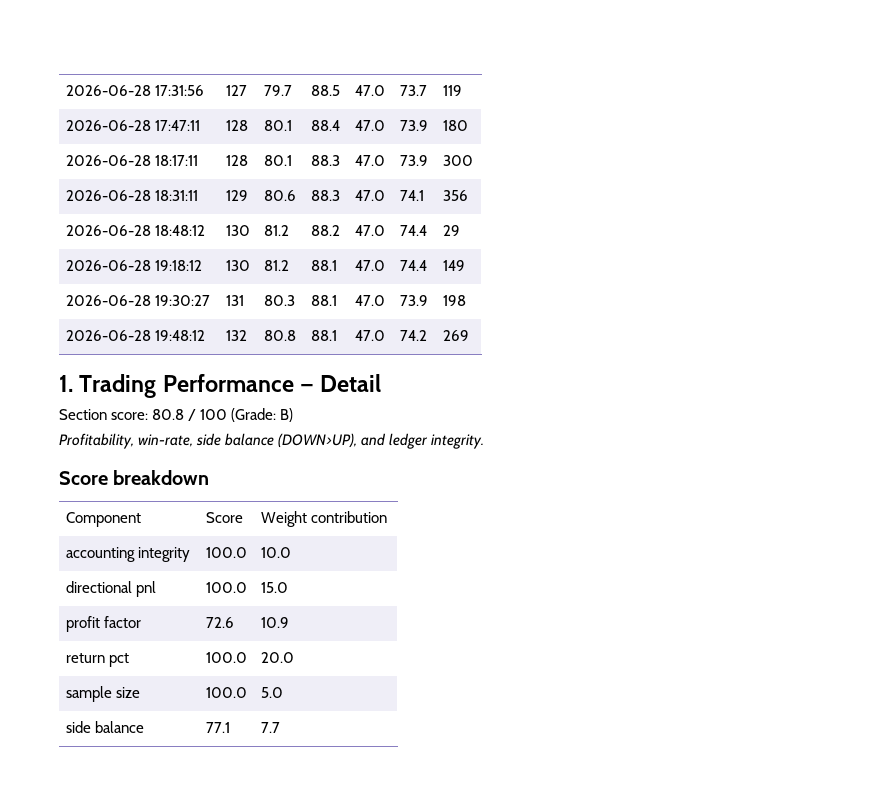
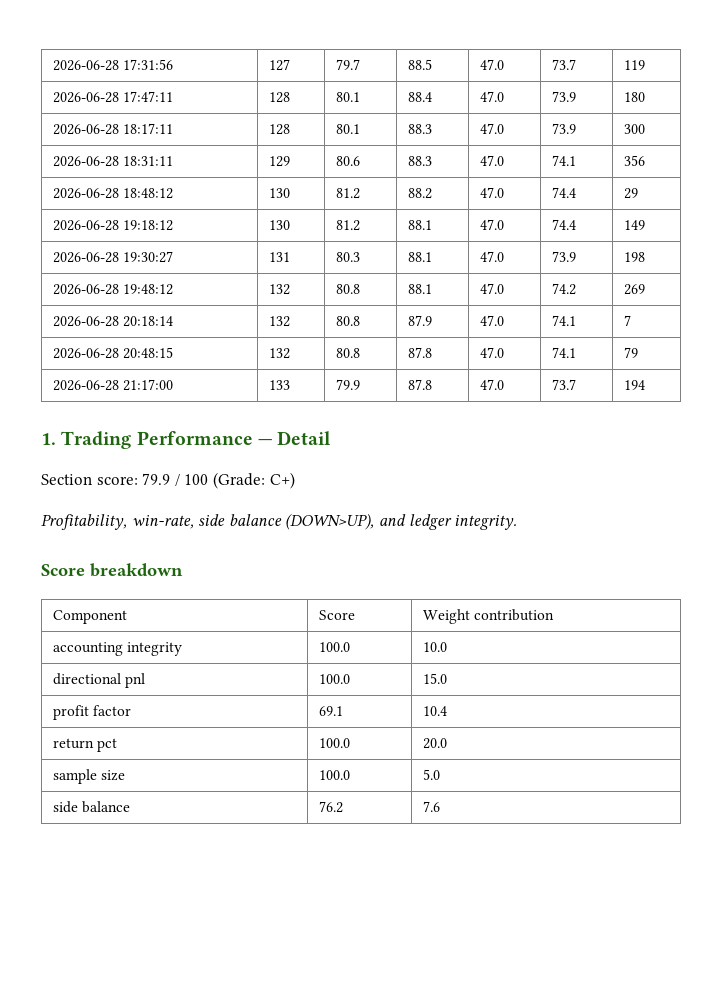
+ 2026-06-28 20:18:14 | 132 | 80.8 | 87.9 | 47.0 | 74.1 | 7
+ 2026-06-28 20:48:15 | 132 | 80.8 | 87.8 | 47.0 | 74.1 | 79
+ 2026-06-28 21:17:00 | 133 | 79.9 | 87.8 | 47.0 | 73.7 | 194
- Section score: 80.8 / 100 (Grade: B)
+ Section score: 79.9 / 100 (Grade: C+)
- profit factor | 72.6 | 10.9
+ profit factor | 69.1 | 10.4
- side balance | 77.1 | 7.7
+ side balance | 76.2 | 7.6

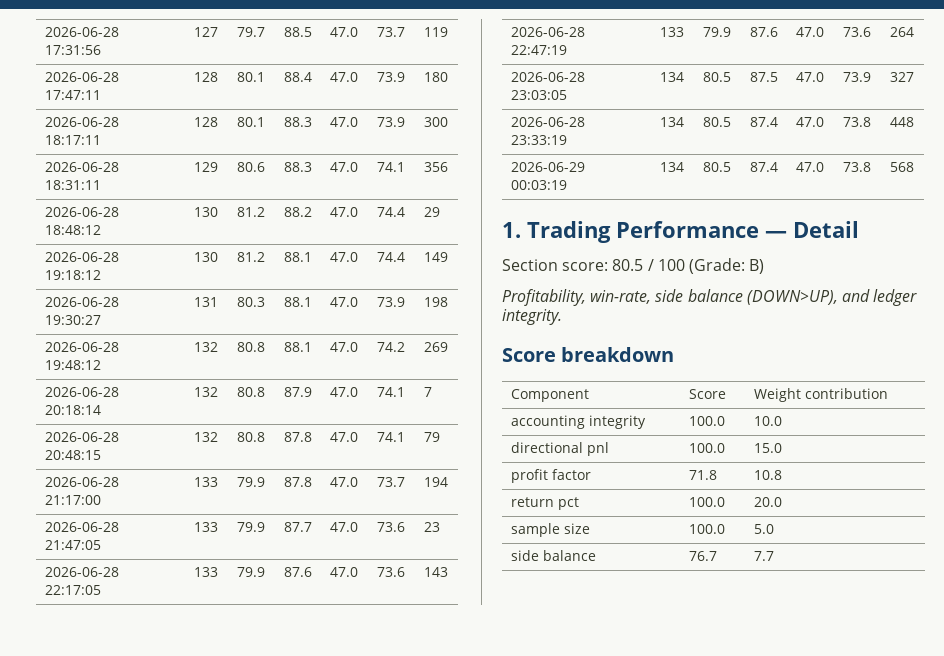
+ 2026-06-28 21:47:05 | 133 | 79.9 | 87.7 | 47.0 | 73.6 | 23
+ 2026-06-28 22:17:05 | 133 | 79.9 | 87.6 | 47.0 | 73.6 | 143
+ 2026-06-28 22:47:19 | 133 | 79.9 | 87.6 | 47.0 | 73.6 | 264
+ 2026-06-28 23:03:05 | 134 | 80.5 | 87.5 | 47.0 | 73.9 | 327
+ 2026-06-28 23:33:19 | 134 | 80.5 | 87.4 | 47.0 | 73.8 | 448
+ 2026-06-29 00:03:19 | 134 | 80.5 | 87.4 | 47.0 | 73.8 | 568
- Section score: 79.9 / 100 (Grade: C+)
+ Section score: 80.5 / 100 (Grade: B)
- profit factor | 69.1 | 10.4
+ profit factor | 71.8 | 10.8
- side balance | 76.2 | 7.6
+ side balance | 76.7 | 7.7

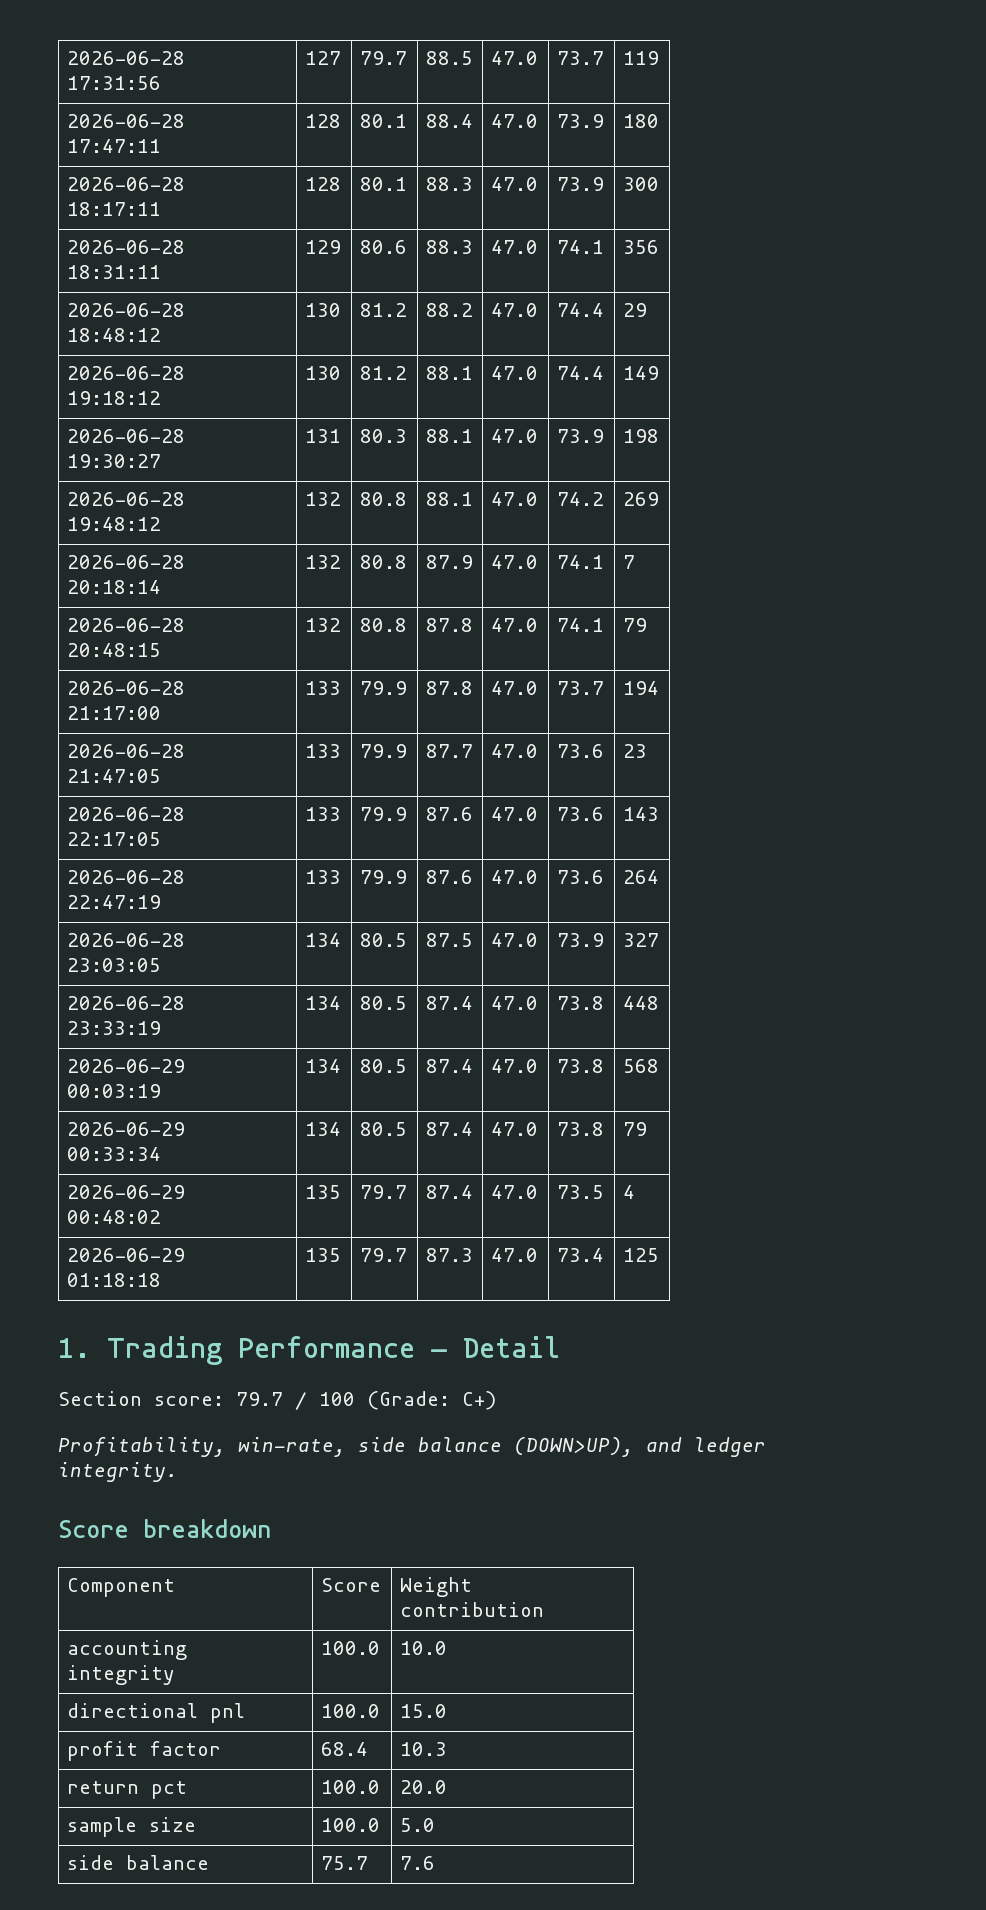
+ 2026-06-29 00:33:34 | 134 | 80.5 | 87.4 | 47.0 | 73.8 | 79
+ 2026-06-29 00:48:02 | 135 | 79.7 | 87.4 | 47.0 | 73.5 | 4
+ 2026-06-29 01:18:18 | 135 | 79.7 | 87.3 | 47.0 | 73.4 | 125
- Section score: 80.5 / 100 (Grade: B)
+ Section score: 79.7 / 100 (Grade: C+)
- profit factor | 71.8 | 10.8
+ profit factor | 68.4 | 10.3
- side balance | 76.7 | 7.7
+ side balance | 75.7 | 7.6

